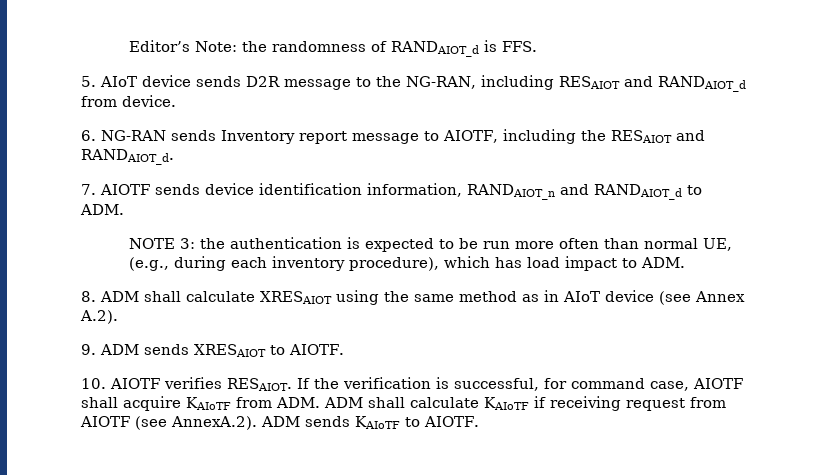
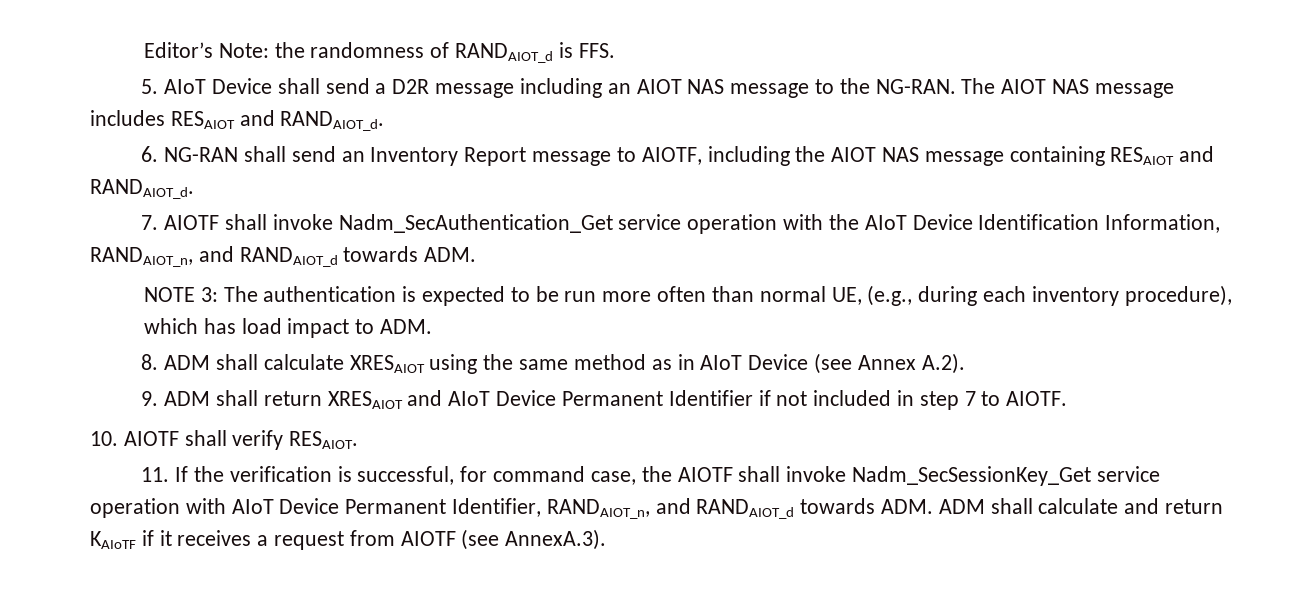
- 5. AIoT device sends D2R message to the NG-RAN, including RESAIOT and RANDAIOT_d from device.
- 6. NG-RAN sends Inventory report message to AIOTF, including the RESAIOT and RANDAIOT_d.
+ 5. AIoT Device shall send a D2R message including an AIOT NAS message to the NG-RAN. The AIOT NAS message includes RESAIOT and RANDAIOT_d.
+ 6. NG-RAN shall send an Inventory Report message to AIOTF, including the AIOT NAS message containing RESAIOT and RANDAIOT_d.
- 7. AIOTF sends device identification information, RANDAIOT_n and RANDAIOT_d to ADM.
+ 7. AIOTF shall invoke Nadm_SecAuthentication_Get service operation with the AIoT Device Identification Information, RANDAIOT_n, and RANDAIOT_d towards ADM.
- NOTE 3: the authentication is expected to be run more often than normal UE, (e.g., during each inventory procedure), which has load impact to ADM.
+ NOTE 3: The authentication is expected to be run more often than normal UE, (e.g., during each inventory procedure), which has load impact to ADM.
- 8. ADM shall calculate XRESAIOT using the same method as in AIoT device (see Annex A.2).
+ 8. ADM shall calculate XRESAIOT using the same method as in AIoT Device (see Annex A.2).
- 9. ADM sends XRESAIOT to AIOTF.
+ 9. ADM shall return XRESAIOT and AIoT Device Permanent Identifier if not included in step 7 to AIOTF.
- 10. AIOTF verifies RESAIOT. If the verification is successful, for command case, AIOTF shall acquire KAIoTF from ADM. ADM shall calculate KAIoTF if receiving request from AIOTF (see AnnexA.2). ADM sends KAIoTF to AIOTF.
+ 10. AIOTF shall verify RESAIOT.
+ 11. If the verification is successful, for command case, the AIOTF shall invoke Nadm_SecSessionKey_Get service operation with AIoT Device Permanent Identifier, RANDAIOT_n, and RANDAIOT_d towards ADM. ADM shall calculate and return KAIoTF if it receives a request from AIOTF (see AnnexA.3).

